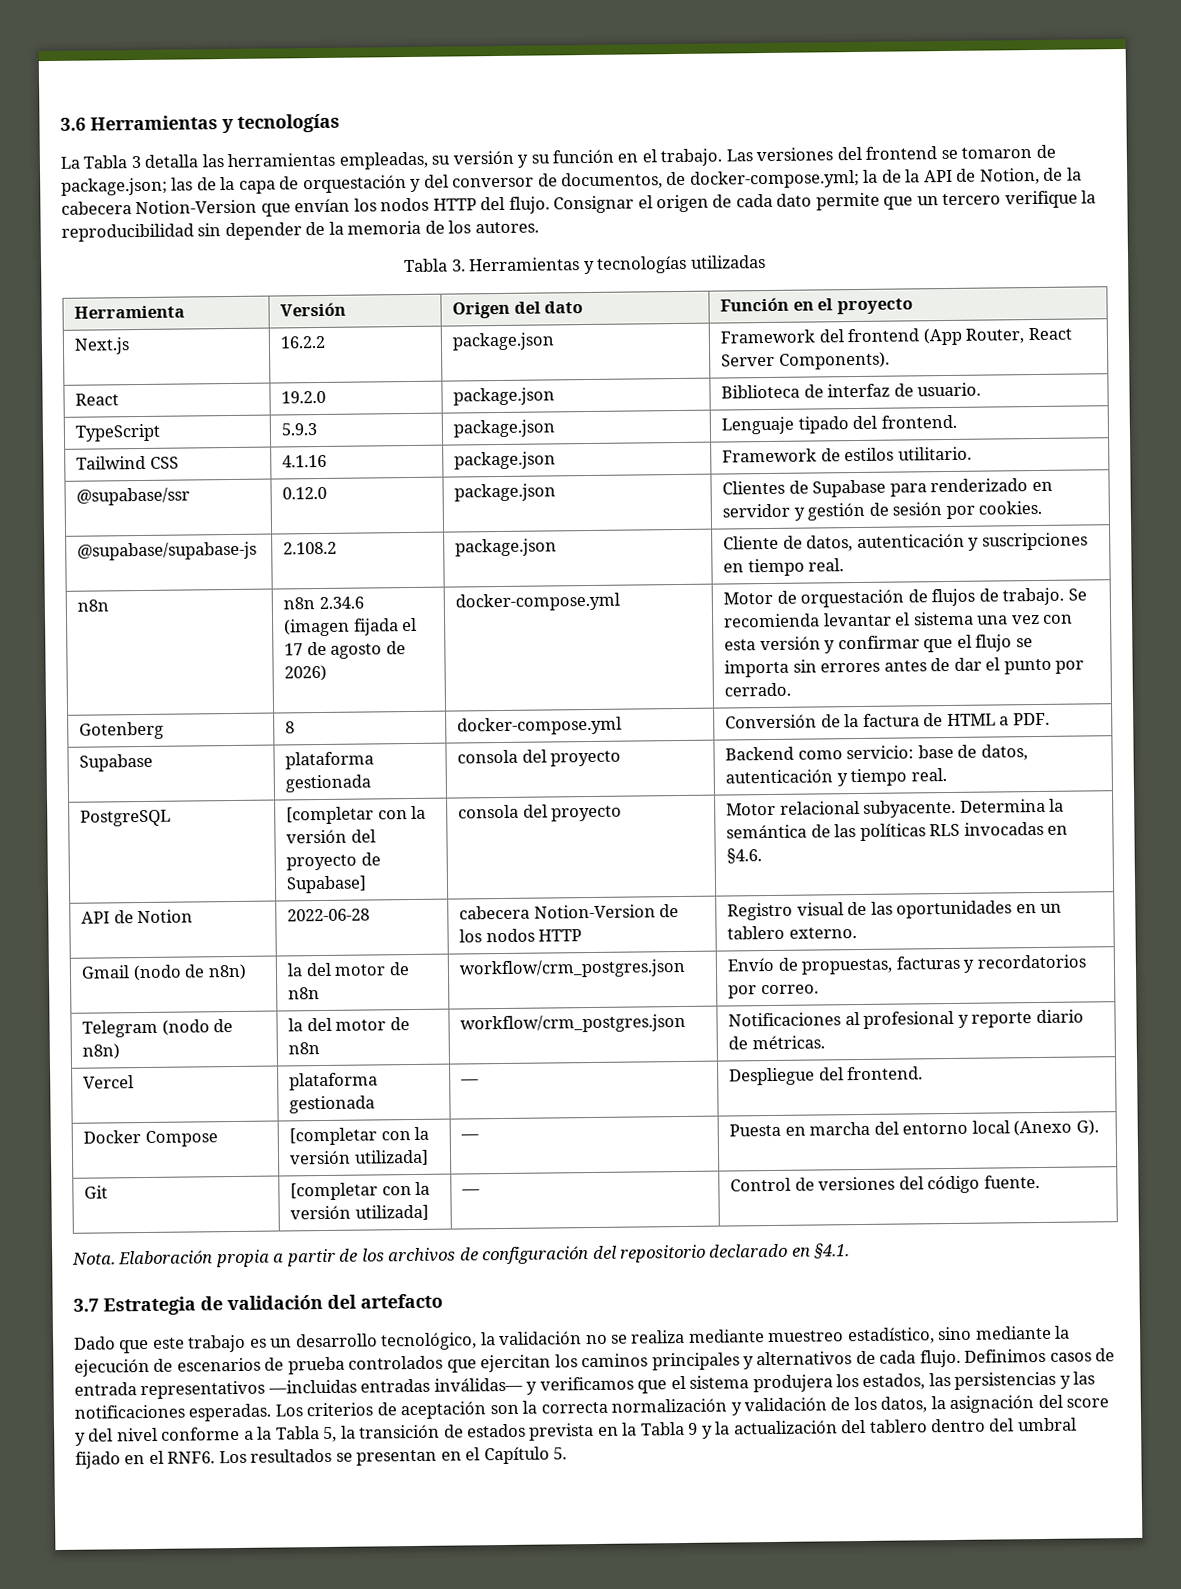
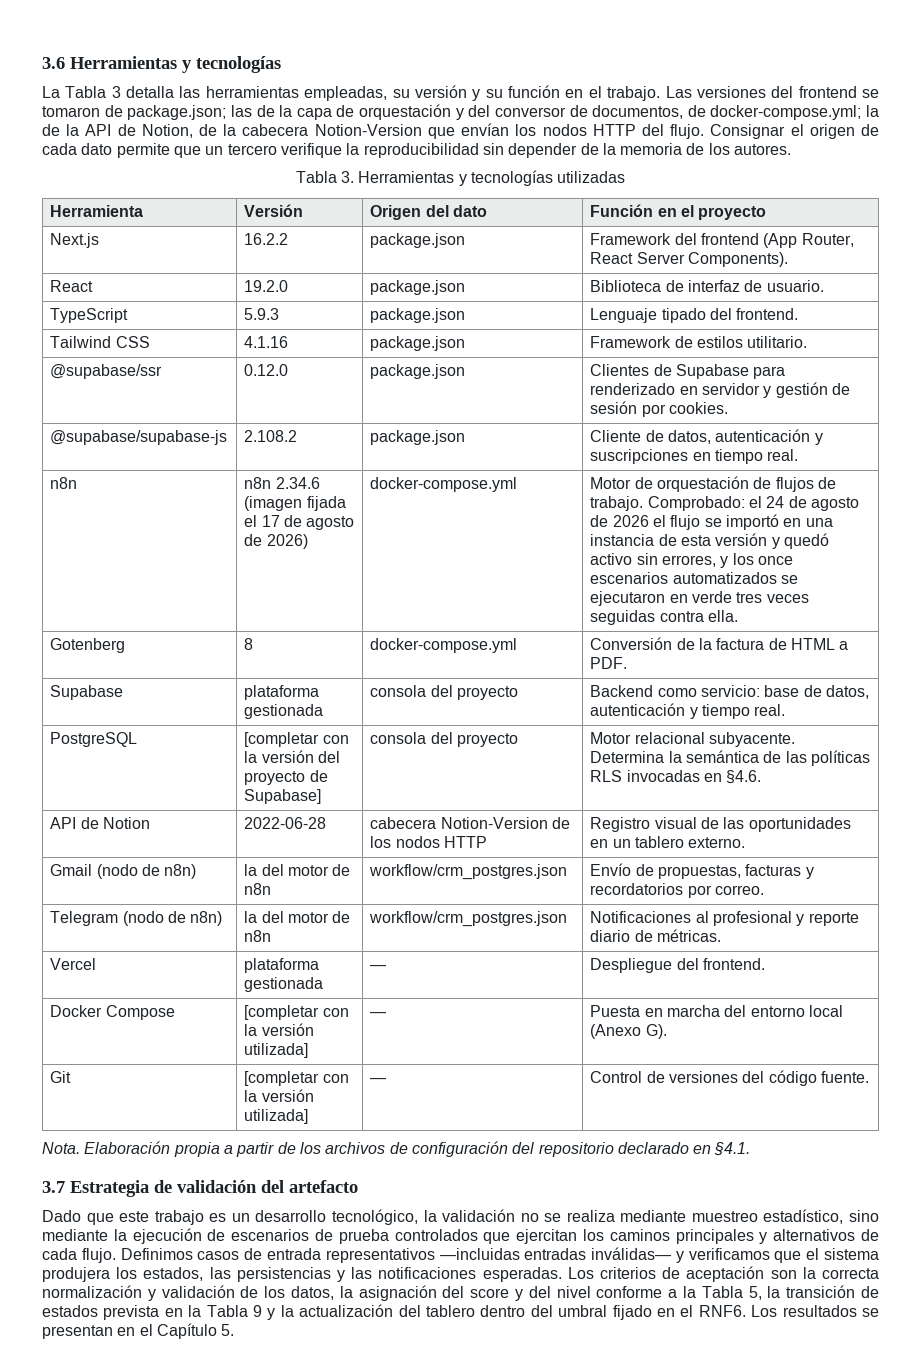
- Se recomienda levantar el sistema una vez con esta versión y confirmar que el flujo se importa sin errores antes de dar el punto por cerrado.
+ Comprobado: el 24 de agosto de 2026 el flujo se importó en una instancia de esta versión y quedó activo sin errores, y los once escenarios automatizados se ejecutaron en verde tres veces seguidas contra ella.

